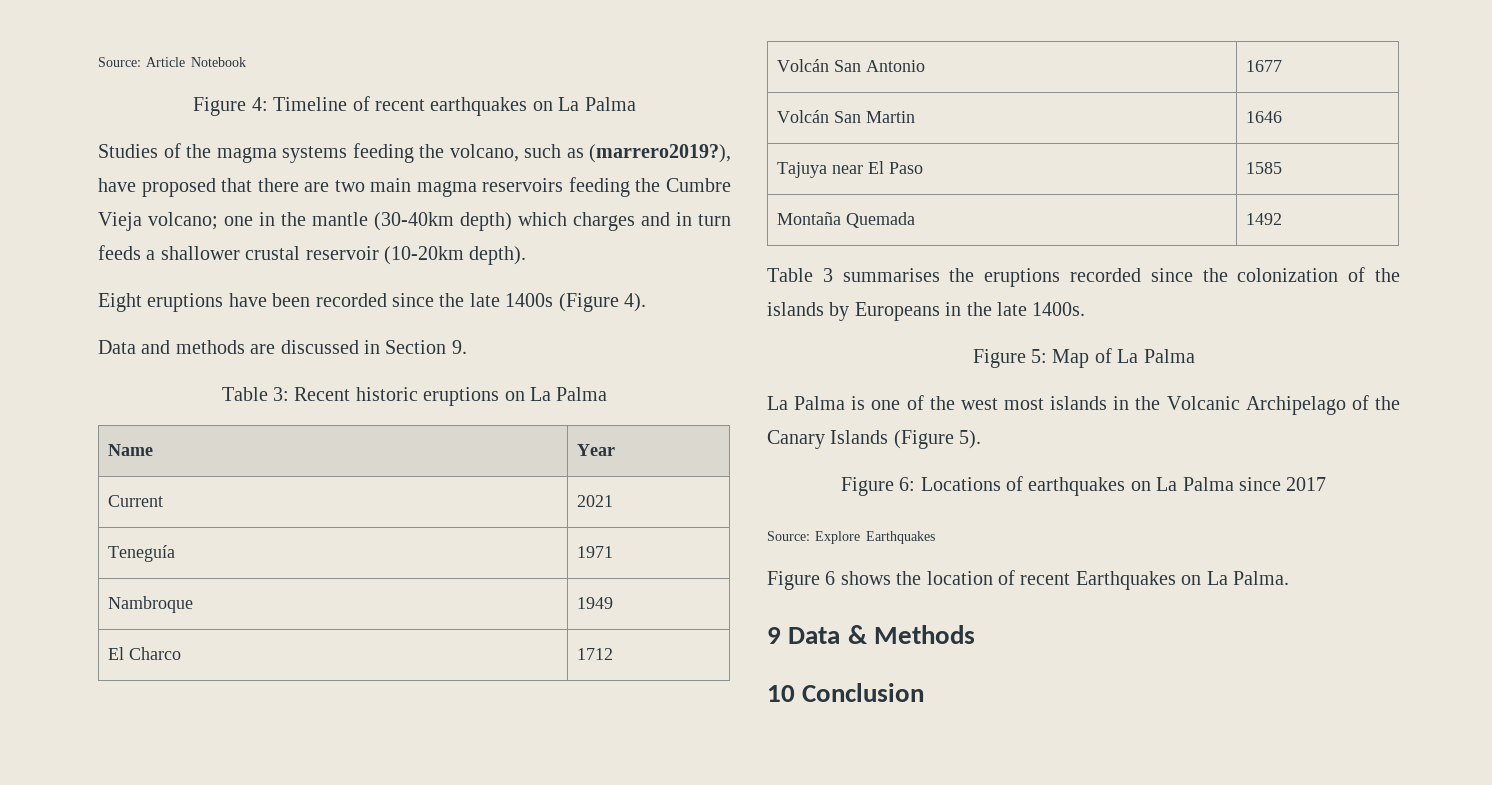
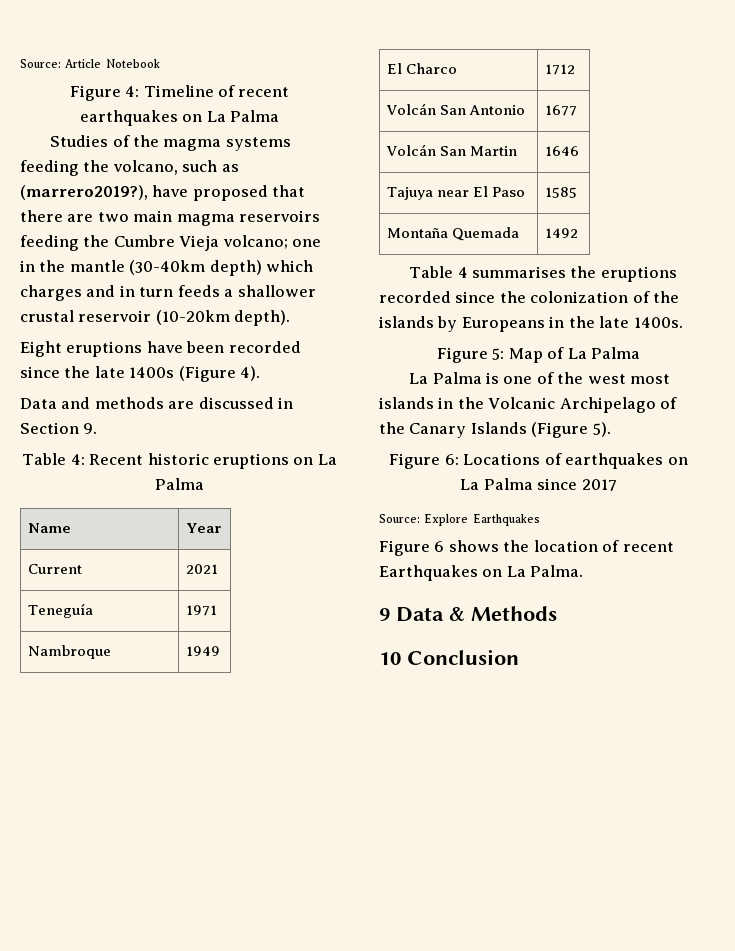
- Table 3: Recent historic eruptions on La Palma
+ Table 4: Recent historic eruptions on La Palma
- Table 3 summarises the eruptions recorded since the colonization of the islands by Europeans in the late 1400s.
+ Table 4 summarises the eruptions recorded since the colonization of the islands by Europeans in the late 1400s.

